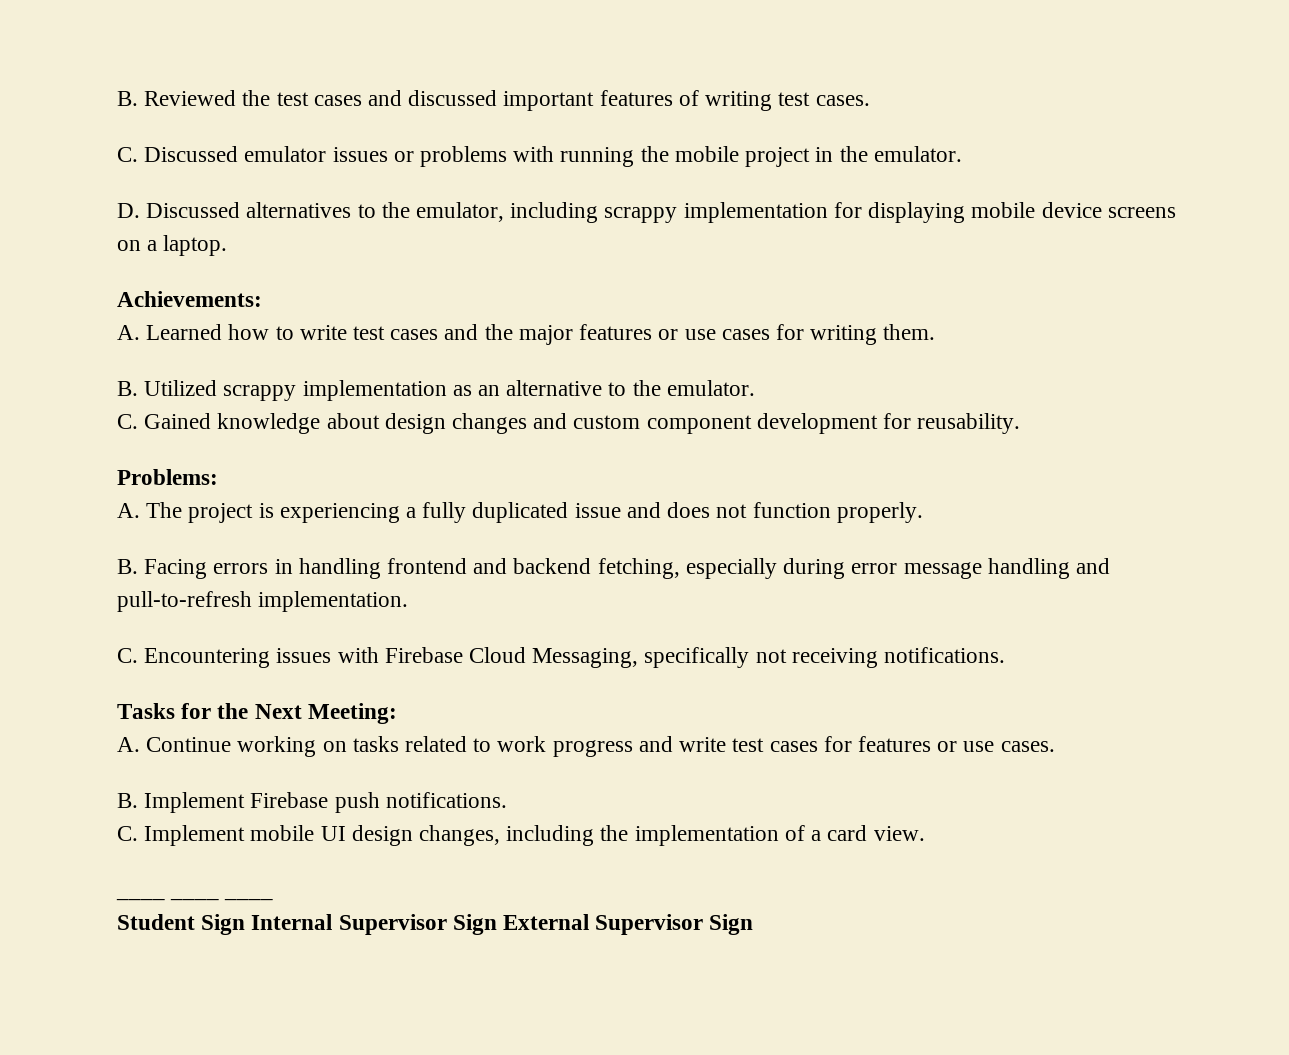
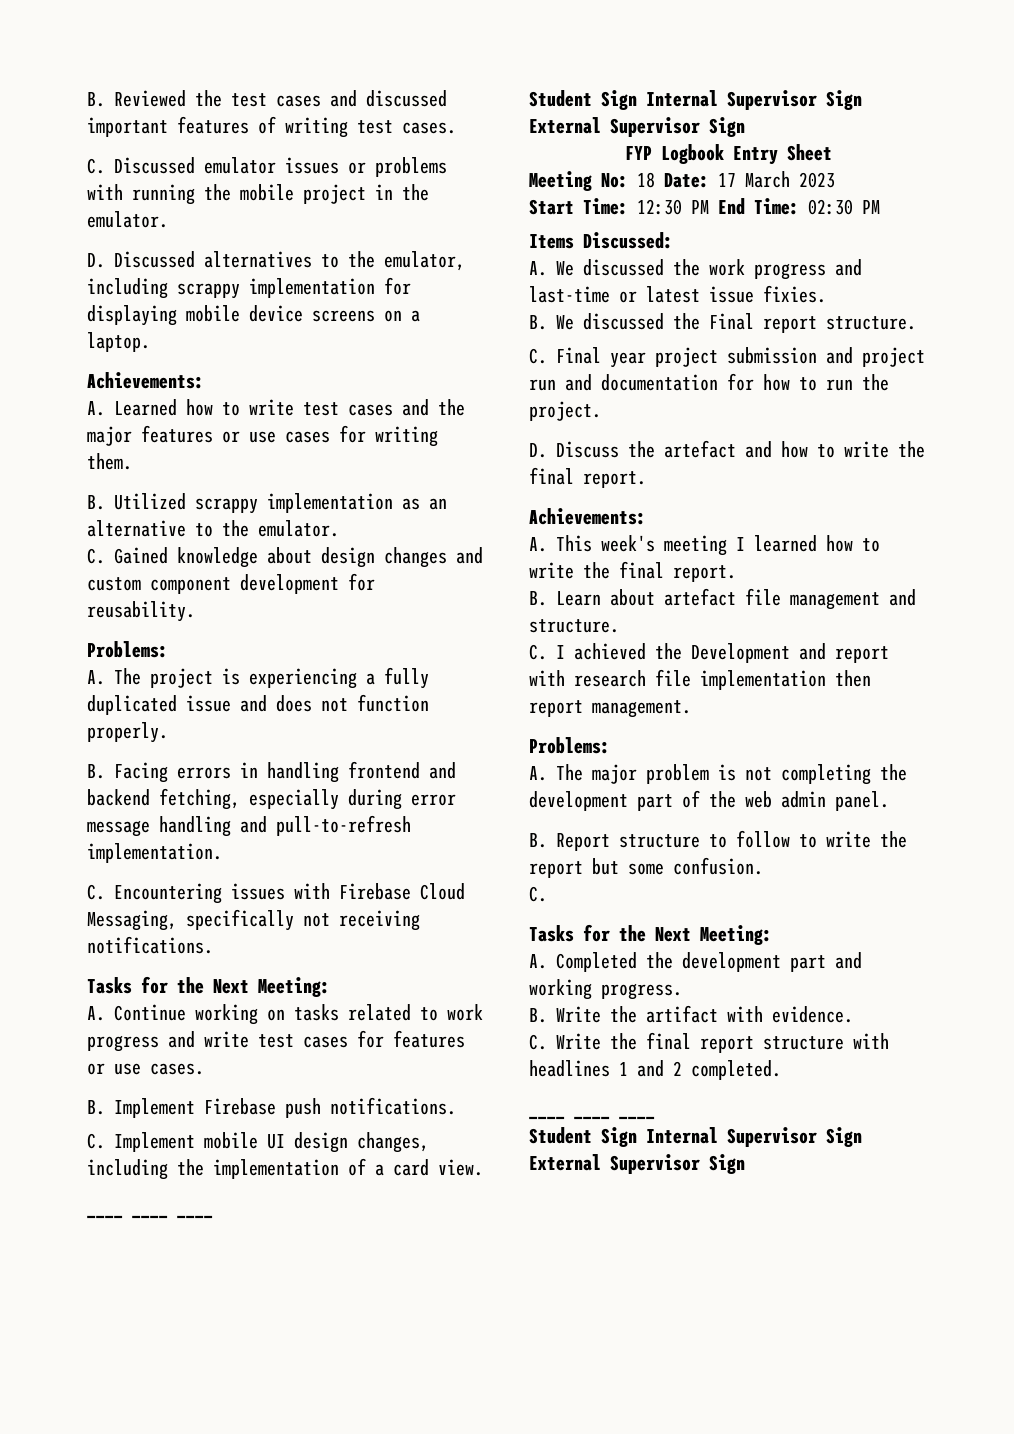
+ FYP Logbook Entry Sheet
+ Meeting No: 18 Date: 17 March 2023
+ Start Time: 12:30 PM End Time: 02:30 PM
+ Items Discussed:
+ A. We discussed the work progress and last-time or latest issue fixies.
+ B. We discussed the Final report structure.
+ C. Final year project submission and project run and documentation for how to run the project.
+ D. Discuss the artefact and how to write the final report.
+ Achievements:
+ A. This week's meeting I learned how to write the final report.
+ B. Learn about artefact file management and structure.
+ C. I achieved the Development and report with research file implementation then report management.
+ Problems:
+ A. The major problem is not completing the development part of the web admin panel.
+ B. Report structure to follow to write the report but some confusion.
+ C.
+ Tasks for the Next Meeting:
+ A. Completed the development part and working progress.
+ B. Write the artifact with evidence.
+ C. Write the final report structure with headlines 1 and 2 completed.
+ ____ ____ ____
+ Student Sign Internal Supervisor Sign External Supervisor Sign

